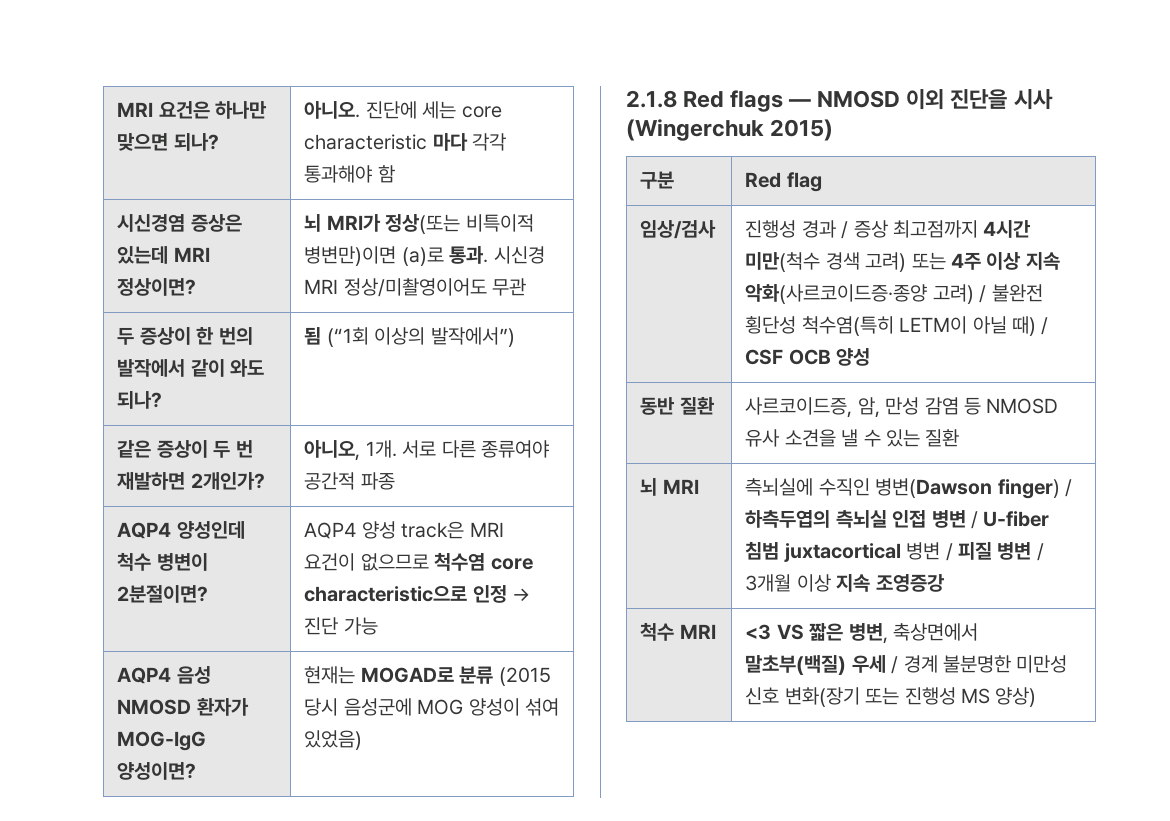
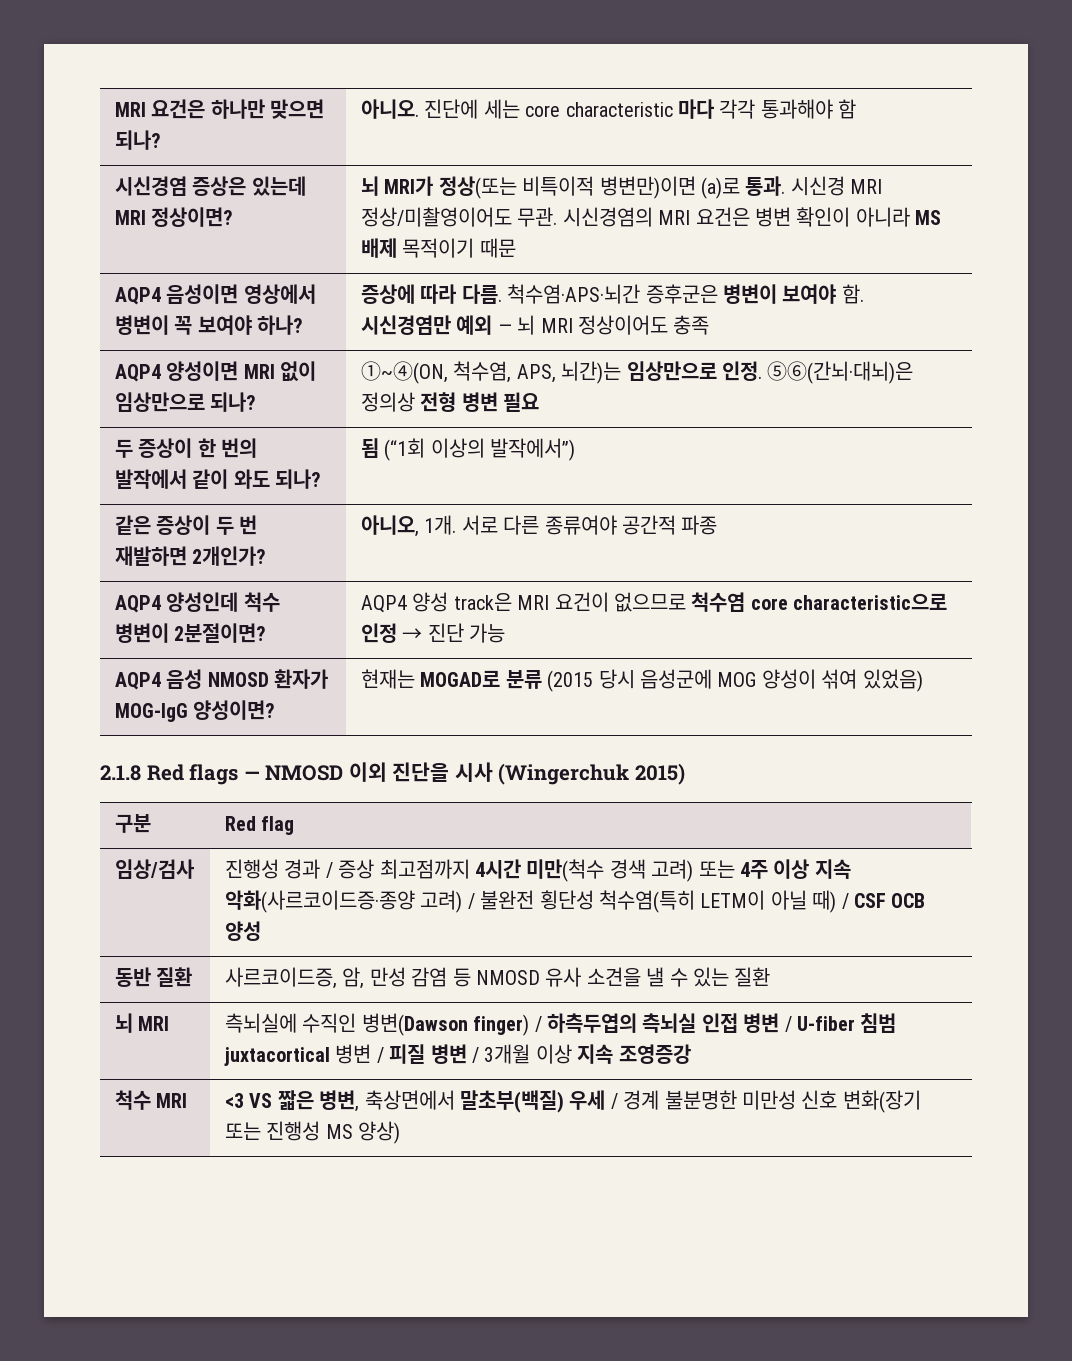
- 시신경염 증상은 있는데 MRI 정상이면? | 뇌 MRI가 정상(또는 비특이적 병변만)이면 (a)로 통과. 시신경 MRI 정상/미촬영이어도 무관
+ 시신경염 증상은 있는데 MRI 정상이면? | 뇌 MRI가 정상(또는 비특이적 병변만)이면 (a)로 통과. 시신경 MRI 정상/미촬영이어도 무관. 시신경염의 MRI 요건은 병변 확인이 아니라 MS 배제 목적이기 때문
+ AQP4 음성이면 영상에서 병변이 꼭 보여야 하나? | 증상에 따라 다름. 척수염·APS·뇌간 증후군은 병변이 보여야 함. 시신경염만 예외 — 뇌 MRI 정상이어도 충족
+ AQP4 양성이면 MRI 없이 임상만으로 되나? | ①~④(ON, 척수염, APS, 뇌간)는 임상만으로 인정. ⑤⑥(간뇌·대뇌)은 정의상 전형 병변 필요

